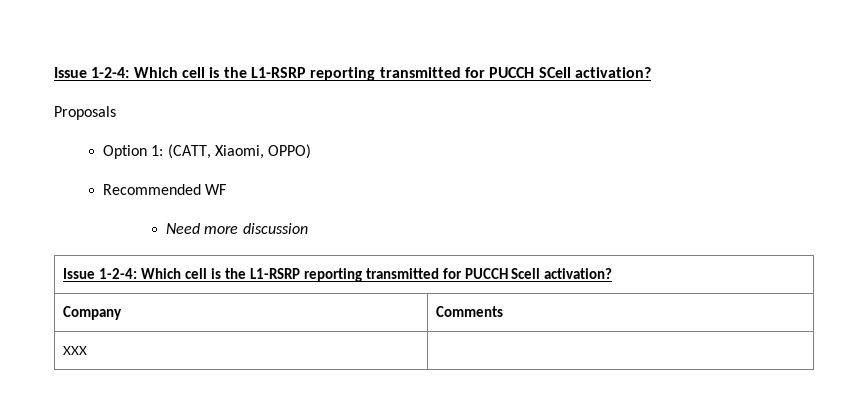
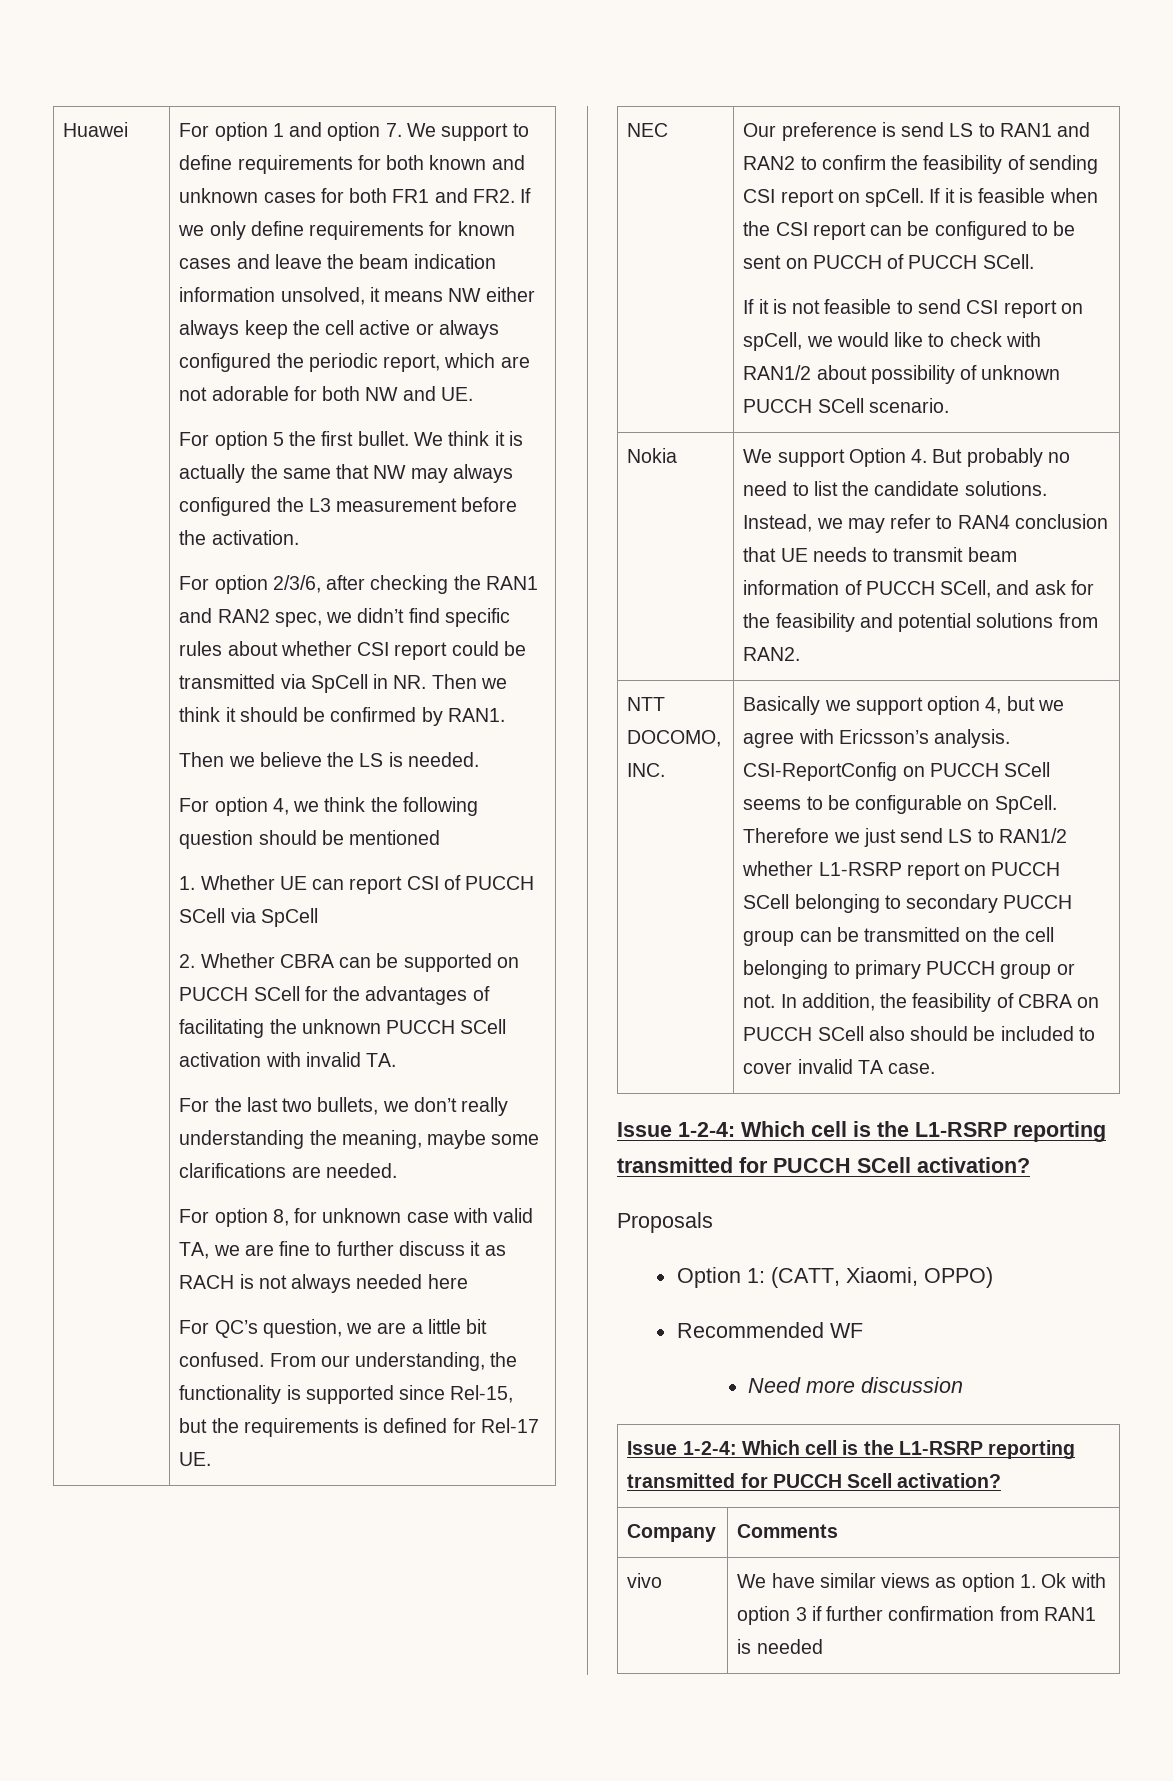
+ Huawei | For option 1 and option 7. We support to define requirements for both known and unknown cases for both FR1 and FR2. If we only define requirements for known cases and leave the beam indication information unsolved, it means NW either always keep the cell active or always configured the periodic report, which are not adorable for both NW and UE.
+ For option 5 the first bullet. We think it is actually the same that NW may always configured the L3 measurement before the activation.
+ For option 2/3/6, after checking the RAN1 and RAN2 spec, we didn’t find specific rules about whether CSI report could be transmitted via SpCell in NR. Then we think it should be confirmed by RAN1.
+ Then we believe the LS is needed.
+ For option 4, we think the following question should be mentioned
+ 1. Whether UE can report CSI of PUCCH SCell via SpCell
+ 2. Whether CBRA can be supported on PUCCH SCell for the advantages of facilitating the unknown PUCCH SCell activation with invalid TA.
+ For the last two bullets, we don’t really understanding the meaning, maybe some clarifications are needed.
+ For option 8, for unknown case with valid TA, we are fine to further discuss it as RACH is not always needed here
+ For QC’s question, we are a little bit confused. From our understanding, the functionality is supported since Rel-15, but the requirements is defined for Rel-17 UE.
+ NEC | Our preference is send LS to RAN1 and RAN2 to confirm the feasibility of sending CSI report on spCell. If it is feasible when the CSI report can be configured to be sent on PUCCH of PUCCH SCell.
+ If it is not feasible to send CSI report on spCell, we would like to check with RAN1/2 about possibility of unknown PUCCH SCell scenario.
+ Nokia | We support Option 4. But probably no need to list the candidate solutions. Instead, we may refer to RAN4 conclusion that UE needs to transmit beam information of PUCCH SCell, and ask for the feasibility and potential solutions from RAN2.
+ NTT DOCOMO, INC. | Basically we support option 4, but we agree with Ericsson’s analysis. CSI-ReportConfig on PUCCH SCell seems to be configurable on SpCell. Therefore we just send LS to RAN1/2 whether L1-RSRP report on PUCCH SCell belonging to secondary PUCCH group can be transmitted on the cell belonging to primary PUCCH group or not. In addition, the feasibility of CBRA on PUCCH SCell also should be included to cover invalid TA case.
- XXX |
+ vivo | We have similar views as option 1. Ok with option 3 if further confirmation from RAN1 is needed

